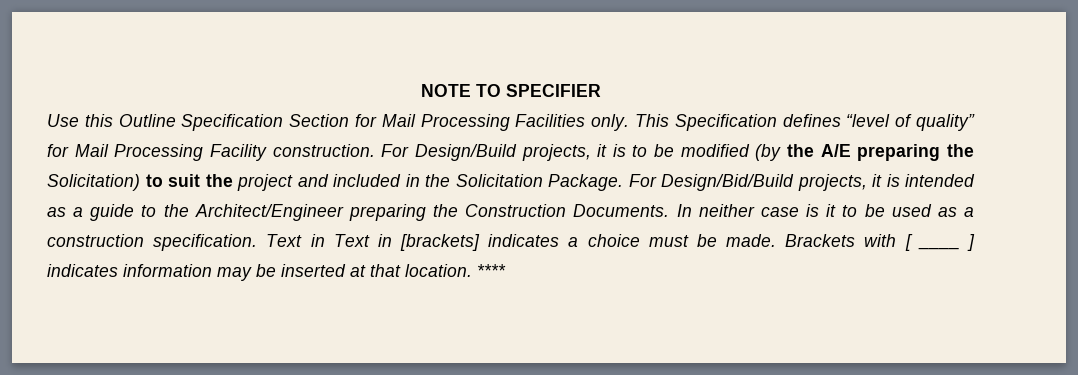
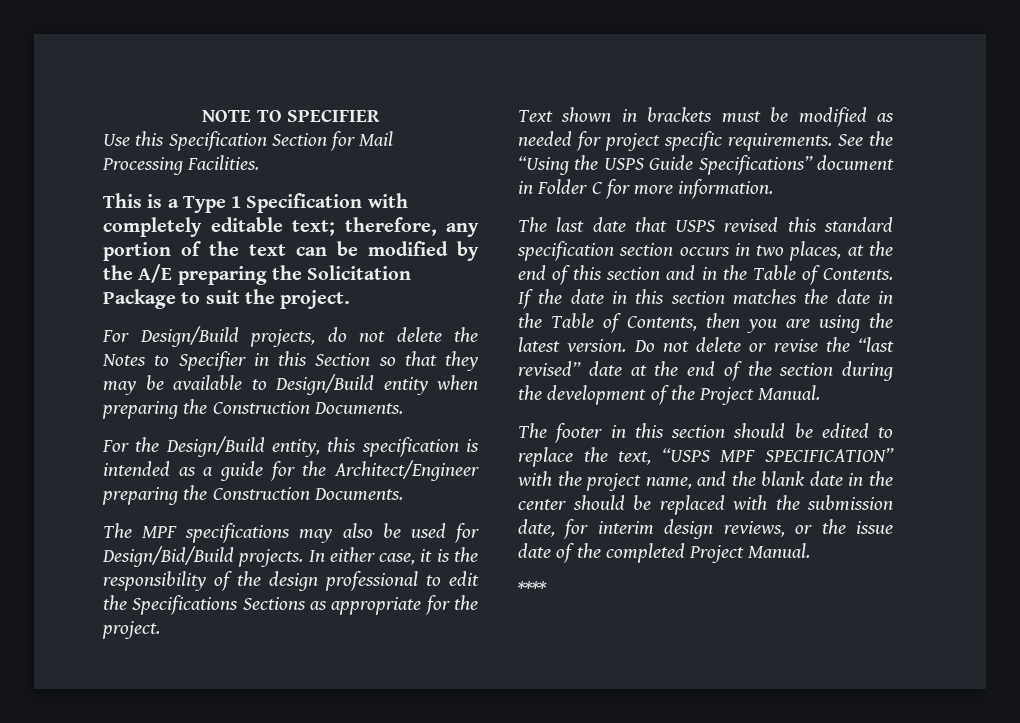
- Use this Outline Specification Section for Mail Processing Facilities only. This Specification defines “level of quality” for Mail Processing Facility construction. For Design/Build projects, it is to be modified (by the A/E preparing the Solicitation) to suit the project and included in the Solicitation Package. For Design/Bid/Build projects, it is intended as a guide to the Architect/Engineer preparing the Construction Documents. In neither case is it to be used as a construction specification. Text in Text in [brackets] indicates a choice must be made. Brackets with [ ____ ] indicates information may be inserted at that location. ****
+ Use this Specification Section for Mail Processing Facilities.
+ This is a Type 1 Specification with completely editable text; therefore, any portion of the text can be modified by the A/E preparing the Solicitation Package to suit the project.
+ For Design/Build projects, do not delete the Notes to Specifier in this Section so that they may be available to Design/Build entity when preparing the Construction Documents.
+ For the Design/Build entity, this specification is intended as a guide for the Architect/Engineer preparing the Construction Documents.
+ The MPF specifications may also be used for Design/Bid/Build projects. In either case, it is the responsibility of the design professional to edit the Specifications Sections as appropriate for the project.
+ Text shown in brackets must be modified as needed for project specific requirements. See the “Using the USPS Guide Specifications” document in Folder C for more information.
+ The last date that USPS revised this standard specification section occurs in two places, at the end of this section and in the Table of Contents. If the date in this section matches the date in the Table of Contents, then you are using the latest version. Do not delete or revise the “last revised” date at the end of the section during the development of the Project Manual.
+ The footer in this section should be edited to replace the text, “USPS MPF SPECIFICATION” with the project name, and the blank date in the center should be replaced with the submission date, for interim design reviews, or the issue date of the completed Project Manual.
+ ****

